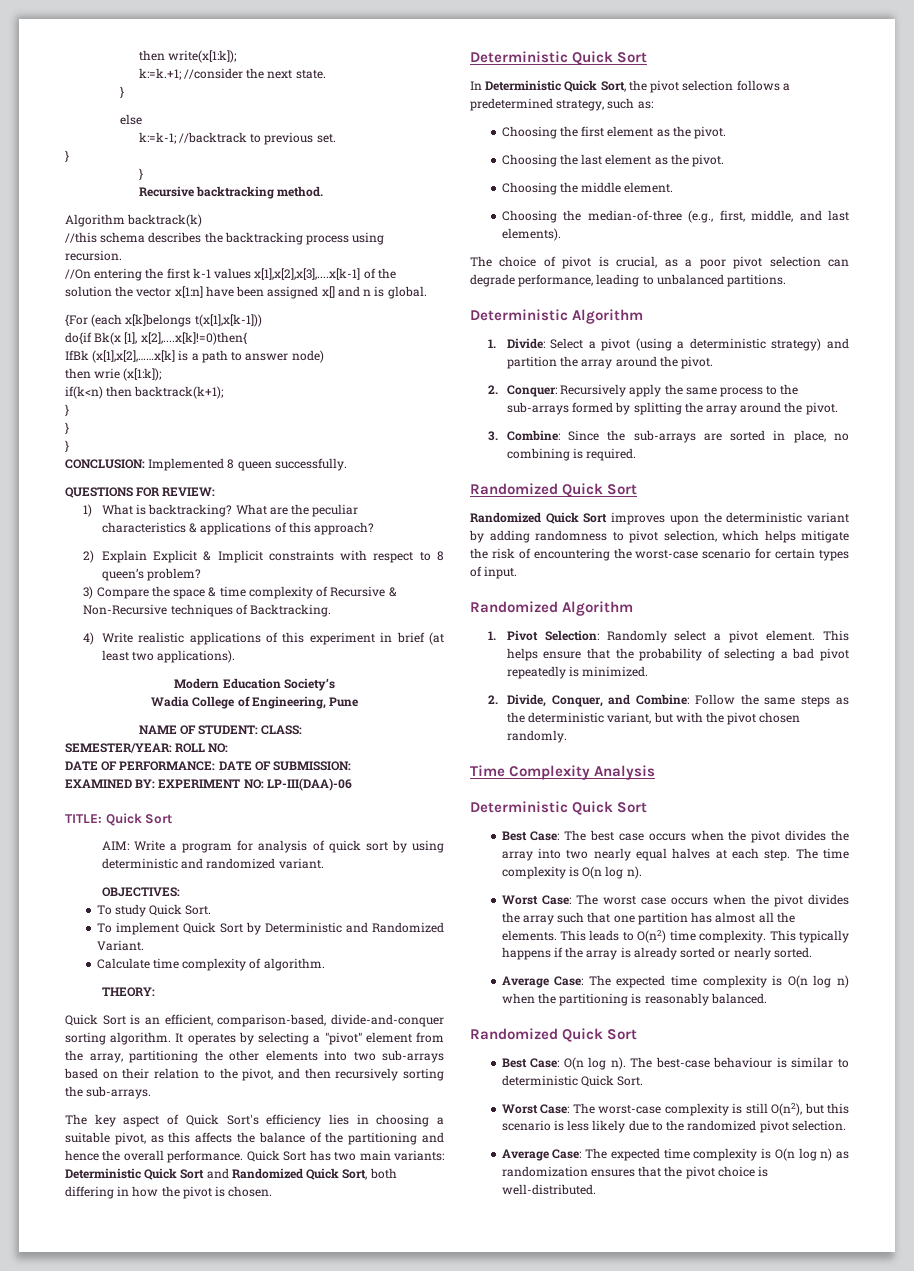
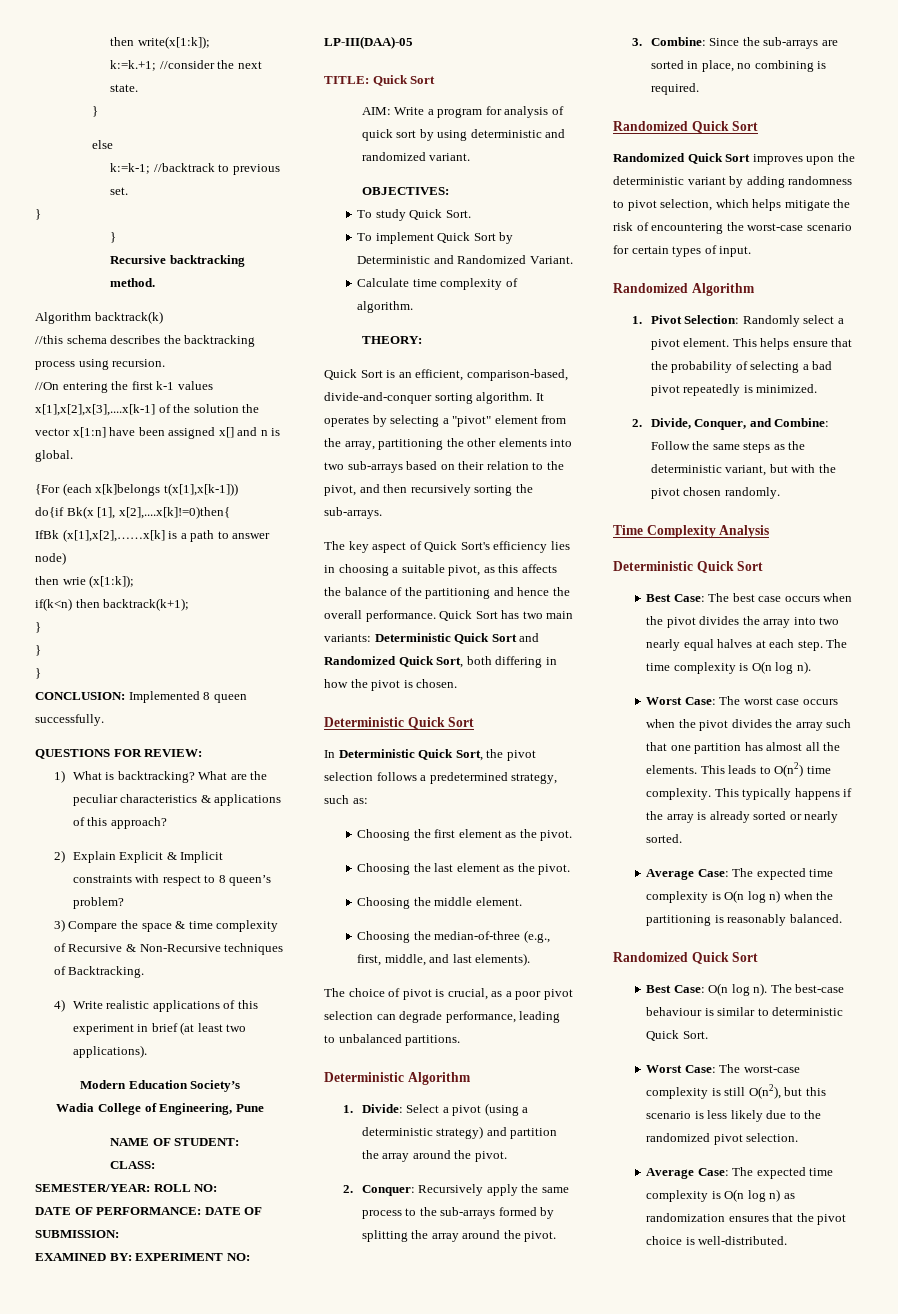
- EXAMINED BY: EXPERIMENT NO: LP-III(DAA)-06
+ EXAMINED BY: EXPERIMENT NO: LP-III(DAA)-05

